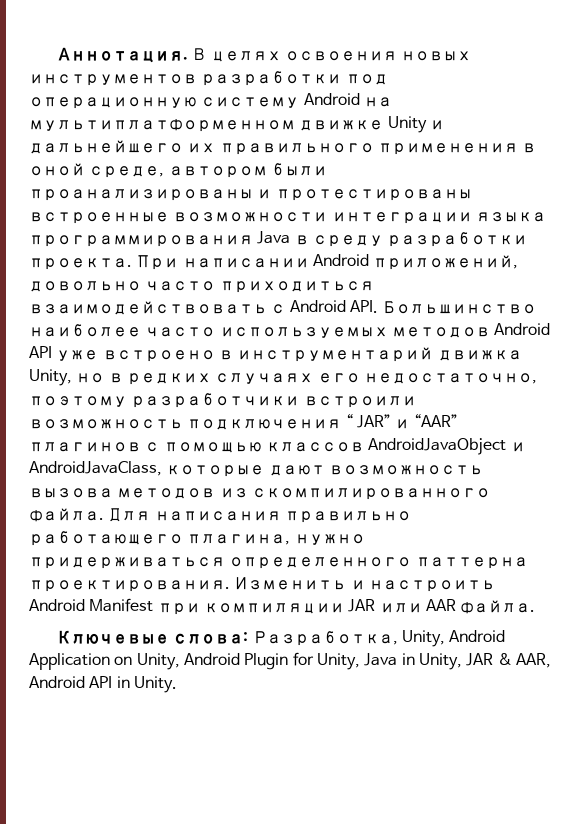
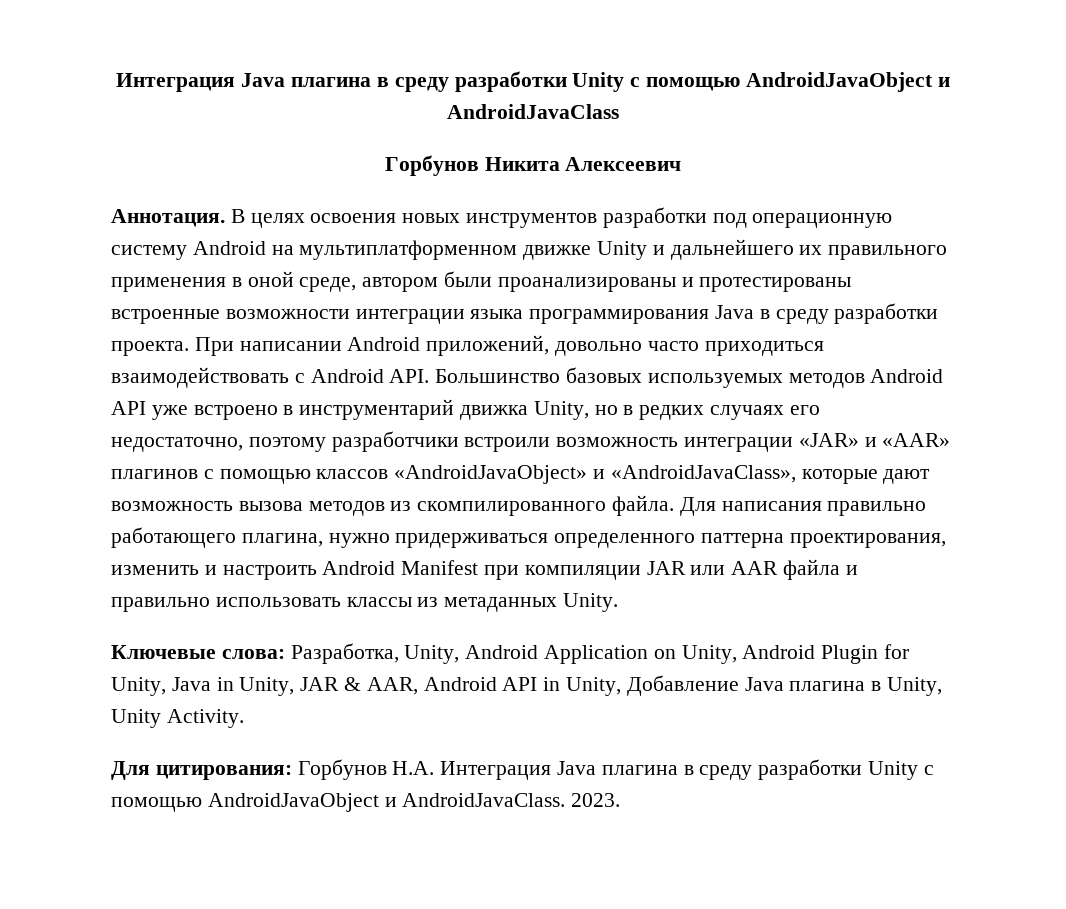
+ Интеграция Java плагина в среду разработки Unity с помощью AndroidJavaObject и AndroidJavaClass
+ Горбунов Никита Алексеевич
- При написании Android приложений, довольно часто приходиться взаимодействовать с Android API. Большинство наиболее часто используемых методов Android API уже встроено в инструментарий движка Unity, но в редких случаях его недостаточно, поэтому разработчики встроили возможность подключения “ JAR” и “AAR” плагинов с помощью классов AndroidJavaObject и AndroidJavaClass, которые дают возможность вызова методов из скомпилированного файла.
+ При написании Android приложений, довольно часто приходиться взаимодействовать с Android API. Большинство базовых используемых методов Android API уже встроено в инструментарий движка Unity, но в редких случаях его недостаточно, поэтому разработчики встроили возможность интеграции «JAR» и «AAR» плагинов с помощью классов «AndroidJavaObject» и «AndroidJavaClass», которые дают возможность вызова методов из скомпилированного файла.
- Для написания правильно работающего плагина, нужно придерживаться определенного паттерна проектирования. Изменить и настроить Android Manifest при компиляции JAR или AAR файла.
+ Для написания правильно работающего плагина, нужно придерживаться определенного паттерна проектирования, изменить и настроить Android Manifest при компиляции JAR или AAR файла и правильно использовать классы из метаданных Unity.
- Ключевые слова: Разработка, Unity, Android Application on Unity, Android Plugin for Unity, Java in Unity, JAR & AAR, Android API in Unity.
+ Ключевые слова: Разработка, Unity, Android Application on Unity, Android Plugin for Unity, Java in Unity, JAR & AAR, Android API in Unity, Добавление Java плагина в Unity, Unity Activity.
+ Для цитирования: Горбунов Н.А. Интеграция Java плагина в среду разработки Unity с помощью AndroidJavaObject и AndroidJavaClass. 2023.

